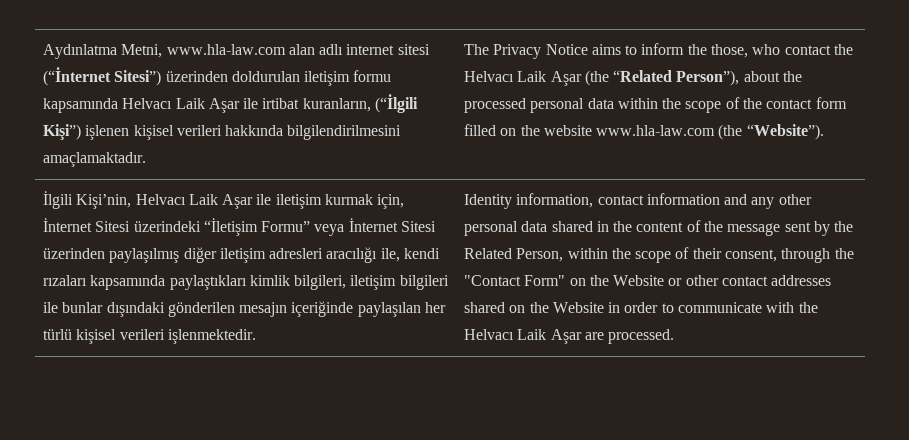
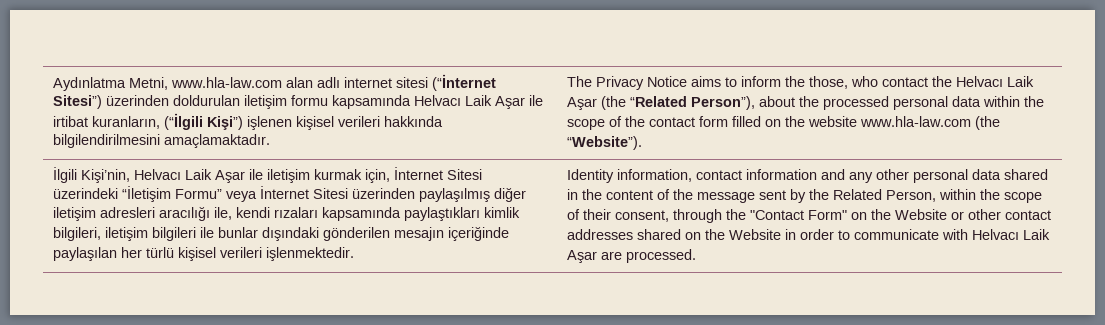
- Identity information, contact information and any other personal data shared in the content of the message sent by the Related Person, within the scope of their consent, through the "Contact Form" on the Website or other contact addresses shared on the Website in order to communicate with the Helvacı Laik Aşar are processed.
+ Identity information, contact information and any other personal data shared in the content of the message sent by the Related Person, within the scope of their consent, through the "Contact Form" on the Website or other contact addresses shared on the Website in order to communicate with Helvacı Laik Aşar are processed.

